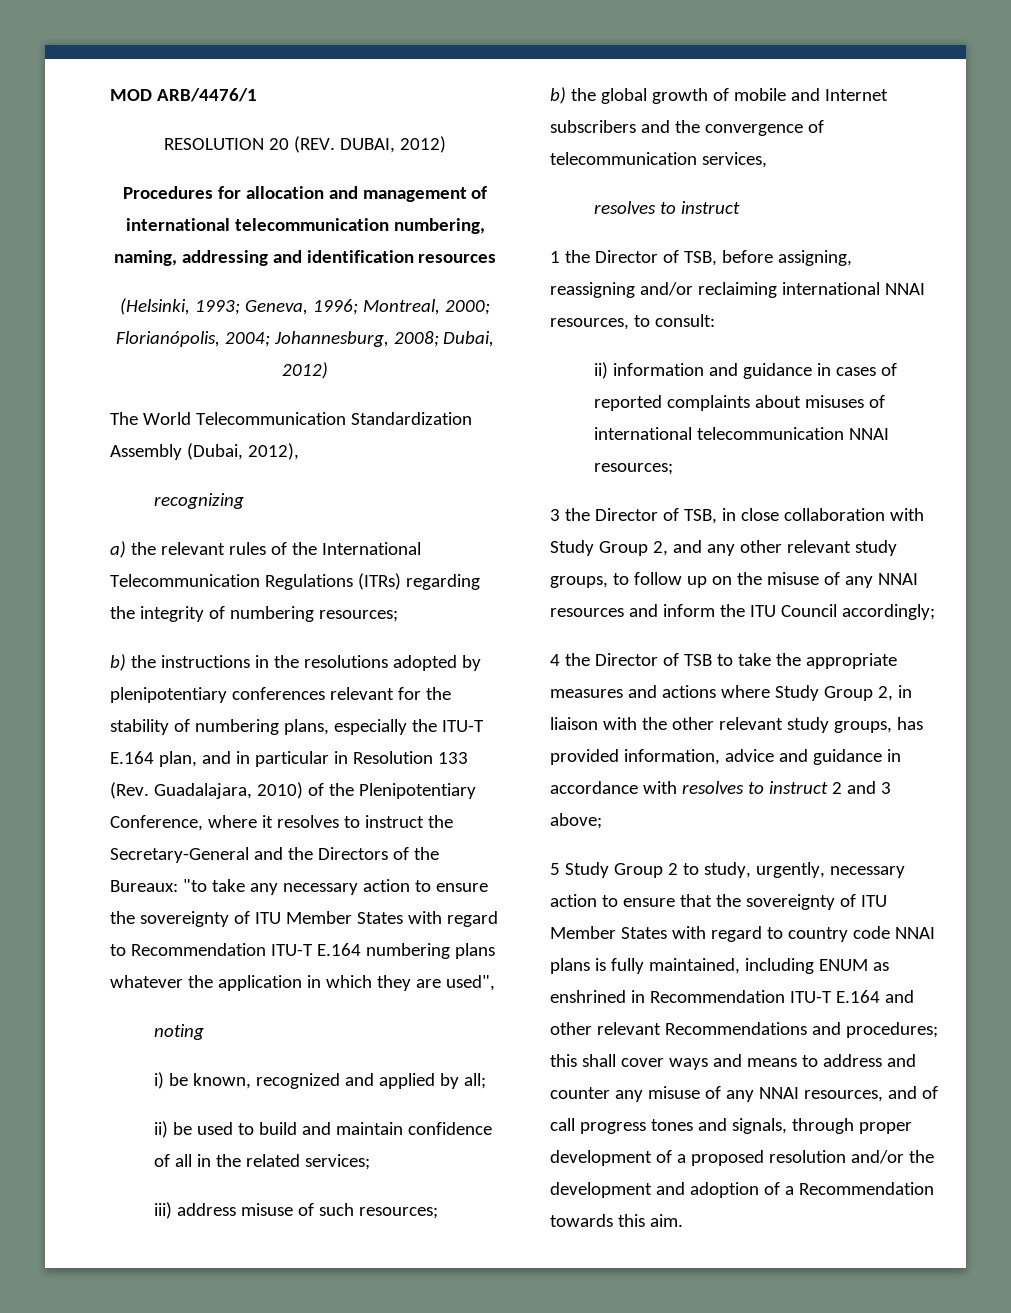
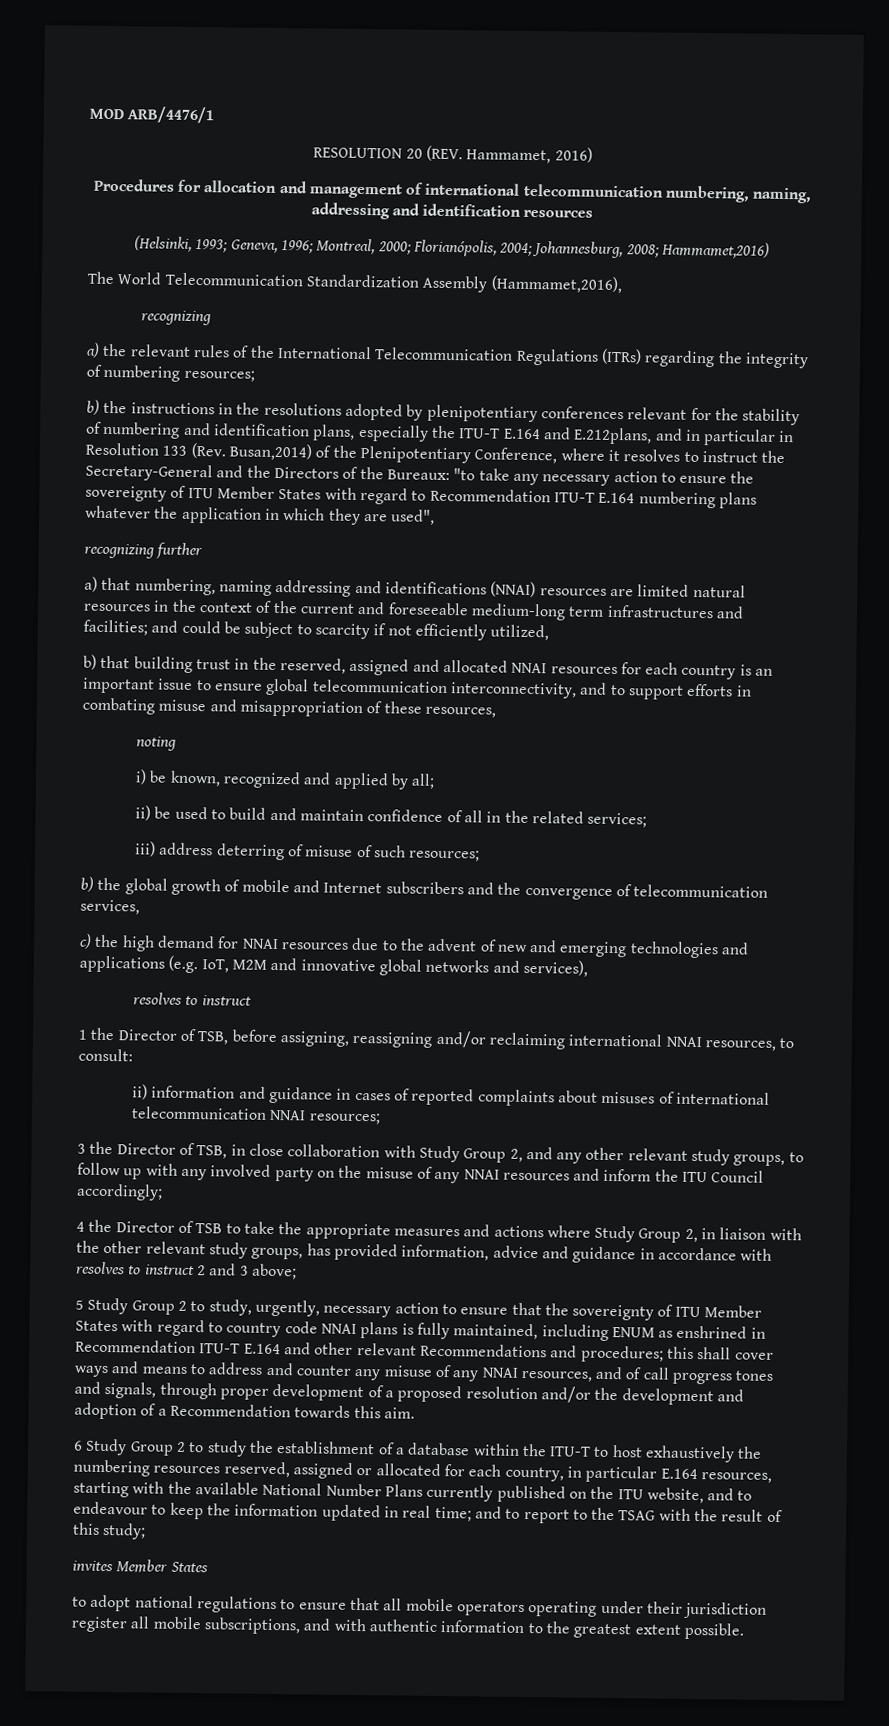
- RESOLUTION 20 (REV. DUBAI, 2012)
+ RESOLUTION 20 (REV. Hammamet, 2016)
- (Helsinki, 1993; Geneva, 1996; Montreal, 2000; Florianópolis, 2004; Johannesburg, 2008; Dubai, 2012)
+ (Helsinki, 1993; Geneva, 1996; Montreal, 2000; Florianópolis, 2004; Johannesburg, 2008; Hammamet,2016)
- The World Telecommunication Standardization Assembly (Dubai, 2012),
+ The World Telecommunication Standardization Assembly (Hammamet,2016),
- b) the instructions in the resolutions adopted by plenipotentiary conferences relevant for the stability of numbering plans, especially the ITU-T E.164 plan, and in particular in Resolution 133 (Rev. Guadalajara, 2010) of the Plenipotentiary Conference, where it resolves to instruct the Secretary-General and the Directors of the Bureaux:
+ b) the instructions in the resolutions adopted by plenipotentiary conferences relevant for the stability of numbering and identification plans, especially the ITU-T E.164 and E.212plans, and in particular in Resolution 133 (Rev. Busan,2014) of the Plenipotentiary Conference, where it resolves to instruct the Secretary-General and the Directors of the Bureaux:
+ recognizing further
+ a) that numbering, naming addressing and identifications (NNAI) resources are limited natural resources in the context of the current and foreseeable medium-long term infrastructures and facilities; and could be subject to scarcity if not efficiently utilized,
+ b) that building trust in the reserved, assigned and allocated NNAI resources for each country is an important issue to ensure global telecommunication interconnectivity, and to support efforts in combating misuse and misappropriation of these resources,
- iii) address misuse of such resources;
+ iii) address deterring of misuse of such resources;
+ c) the high demand for NNAI resources due to the advent of new and emerging technologies and applications (e.g. IoT, M2M and innovative global networks and services),
- 3 the Director of TSB, in close collaboration with Study Group 2, and any other relevant study groups, to follow up on the misuse of any NNAI resources and inform the ITU Council accordingly;
+ 3 the Director of TSB, in close collaboration with Study Group 2, and any other relevant study groups, to follow up with any involved party on the misuse of any NNAI resources and inform the ITU Council accordingly;
+ 6 Study Group 2 to study the establishment of a database within the ITU-T to host exhaustively the numbering resources reserved, assigned or allocated for each country, in particular E.164 resources, starting with the available National Number Plans currently published on the ITU website, and to endeavour to keep the information updated in real time; and to report to the TSAG with the result of this study;
+ invites Member States
+ to adopt national regulations to ensure that all mobile operators operating under their jurisdiction register all mobile subscriptions, and with authentic information to the greatest extent possible.

